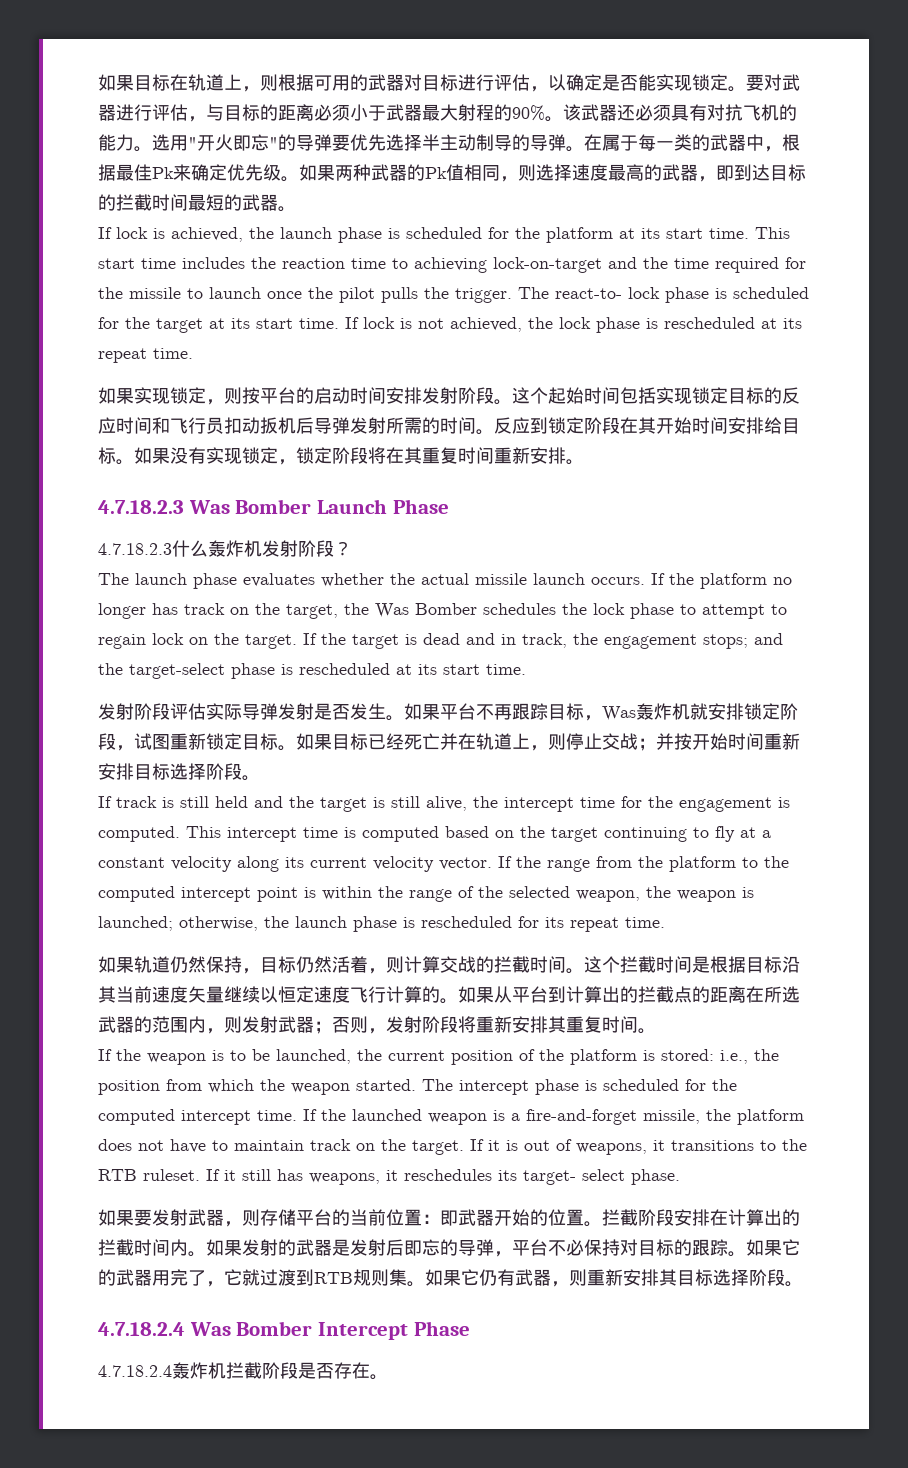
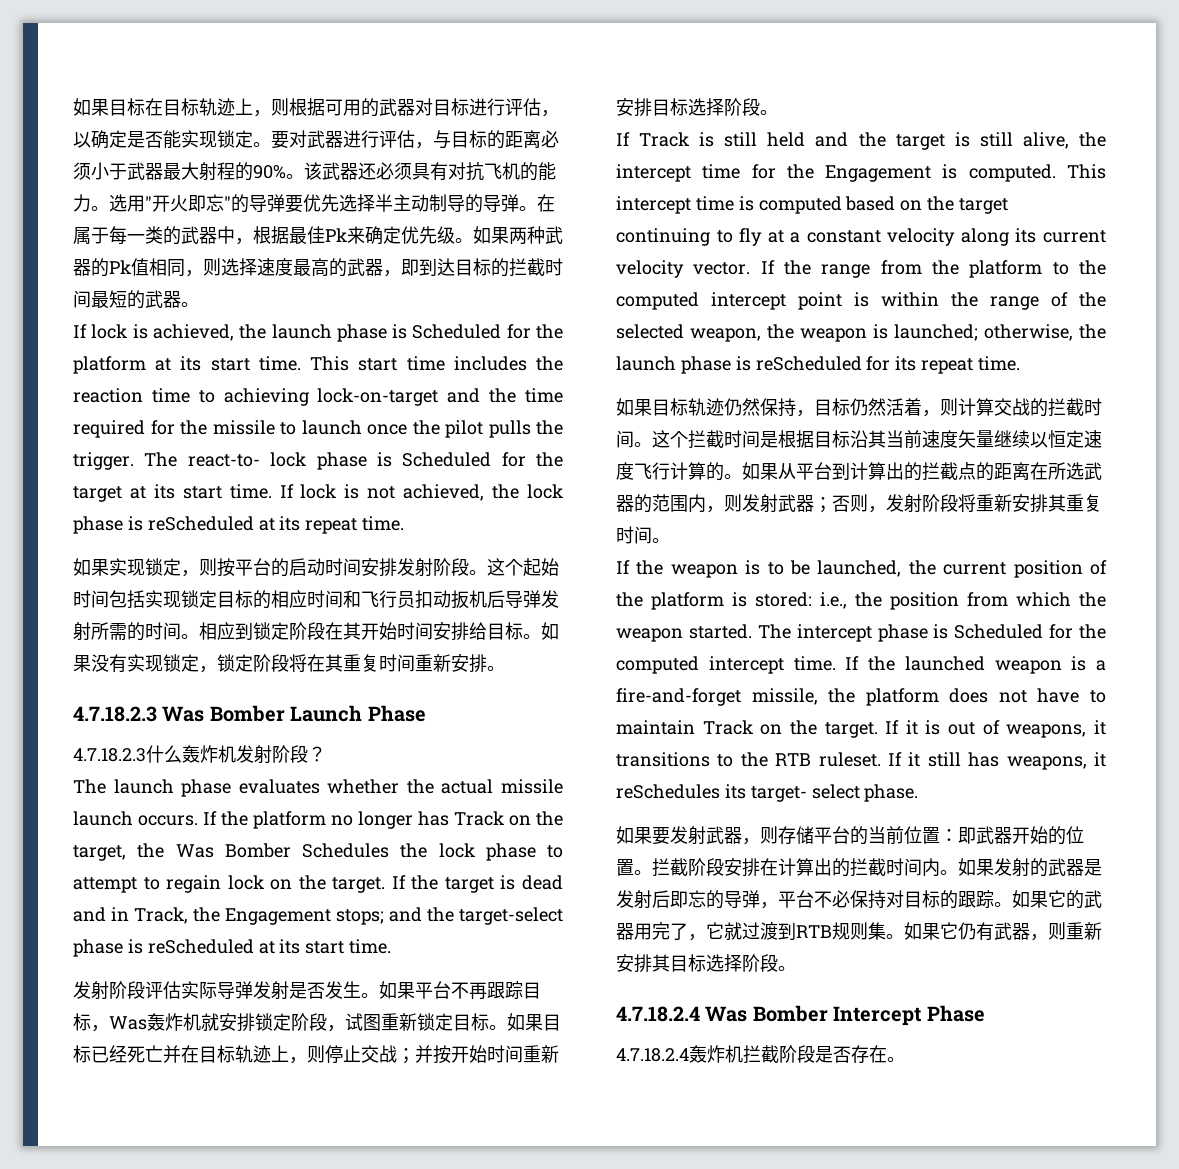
- 如果目标在轨道上，则根据可用的武器对目标进行评估，以确定是否能实现锁定。
+ 如果目标在目标轨迹上，则根据可用的武器对目标进行评估，以确定是否能实现锁定。
- If lock is achieved, the launch phase is scheduled for the platform at its start time.
+ If lock is achieved, the launch phase is Scheduled for the platform at its start time.
- The react-to- lock phase is scheduled for the target at its start time.
+ The react-to- lock phase is Scheduled for the target at its start time.
- If lock is not achieved, the lock phase is rescheduled at its repeat time.
+ If lock is not achieved, the lock phase is reScheduled at its repeat time.
- 这个起始时间包括实现锁定目标的反应时间和飞行员扣动扳机后导弹发射所需的时间。
+ 这个起始时间包括实现锁定目标的相应时间和飞行员扣动扳机后导弹发射所需的时间。
- 反应到锁定阶段在其开始时间安排给目标。
+ 相应到锁定阶段在其开始时间安排给目标。
- If the platform no longer has track on the target, the Was Bomber schedules the lock phase to attempt to regain lock on the target.
+ If the platform no longer has Track on the target, the Was Bomber Schedules the lock phase to attempt to regain lock on the target.
- If the target is dead and in track, the engagement stops; and the target-select phase is rescheduled at its start time.
+ If the target is dead and in Track, the Engagement stops; and the target-select phase is reScheduled at its start time.
- 如果目标已经死亡并在轨道上，则停止交战；并按开始时间重新安排目标选择阶段。
+ 如果目标已经死亡并在目标轨迹上，则停止交战；并按开始时间重新安排目标选择阶段。
- If track is still held and the target is still alive, the intercept time for the engagement is computed.
+ If Track is still held and the target is still alive, the intercept time for the Engagement is computed.
- If the range from the platform to the computed intercept point is within the range of the selected weapon, the weapon is launched; otherwise, the launch phase is rescheduled for its repeat time.
+ If the range from the platform to the computed intercept point is within the range of the selected weapon, the weapon is launched; otherwise, the launch phase is reScheduled for its repeat time.
- 如果轨道仍然保持，目标仍然活着，则计算交战的拦截时间。
+ 如果目标轨迹仍然保持，目标仍然活着，则计算交战的拦截时间。
- The intercept phase is scheduled for the computed intercept time.
+ The intercept phase is Scheduled for the computed intercept time.
- If the launched weapon is a fire-and-forget missile, the platform does not have to maintain track on the target.
+ If the launched weapon is a fire-and-forget missile, the platform does not have to maintain Track on the target.
- If it still has weapons, it reschedules its target- select phase.
+ If it still has weapons, it reSchedules its target- select phase.

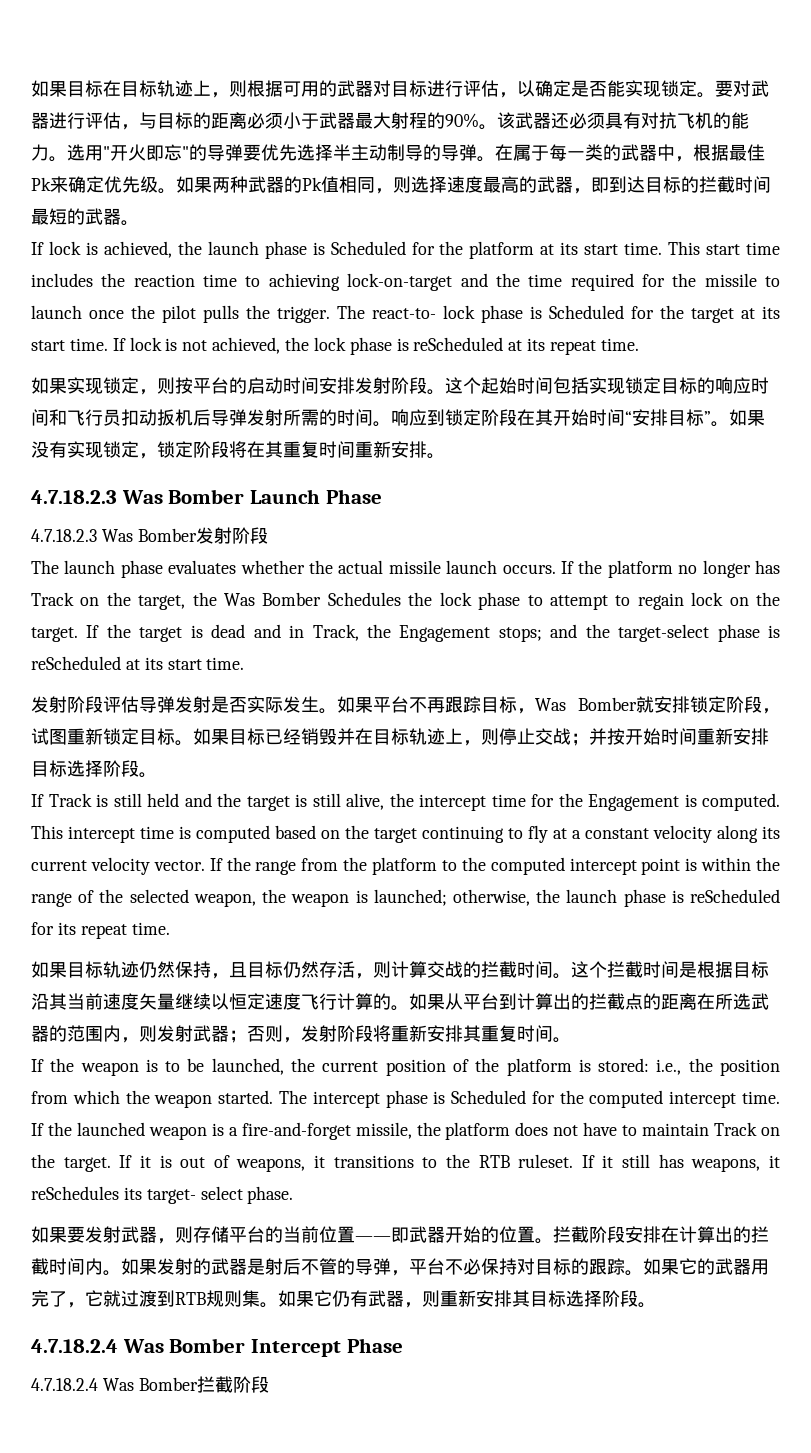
- 这个起始时间包括实现锁定目标的相应时间和飞行员扣动扳机后导弹发射所需的时间。
+ 这个起始时间包括实现锁定目标的响应时间和飞行员扣动扳机后导弹发射所需的时间。
- 相应到锁定阶段在其开始时间安排给目标。
+ 响应到锁定阶段在其开始时间“安排目标”。
- 4.7.18.2.3什么轰炸机发射阶段？
+ 4.7.18.2.3 Was Bomber发射阶段
- 发射阶段评估实际导弹发射是否发生。
+ 发射阶段评估导弹发射是否实际发生。
- 如果平台不再跟踪目标，Was轰炸机就安排锁定阶段，试图重新锁定目标。
+ 如果平台不再跟踪目标，Was Bomber就安排锁定阶段，试图重新锁定目标。
- 如果目标已经死亡并在目标轨迹上，则停止交战；并按开始时间重新安排目标选择阶段。
+ 如果目标已经销毁并在目标轨迹上，则停止交战；并按开始时间重新安排目标选择阶段。
- 如果目标轨迹仍然保持，目标仍然活着，则计算交战的拦截时间。
+ 如果目标轨迹仍然保持，且目标仍然存活，则计算交战的拦截时间。
- 如果要发射武器，则存储平台的当前位置：即武器开始的位置。
+ 如果要发射武器，则存储平台的当前位置——即武器开始的位置。
- 如果发射的武器是发射后即忘的导弹，平台不必保持对目标的跟踪。
+ 如果发射的武器是射后不管的导弹，平台不必保持对目标的跟踪。
- 4.7.18.2.4轰炸机拦截阶段是否存在。
+ 4.7.18.2.4 Was Bomber拦截阶段

